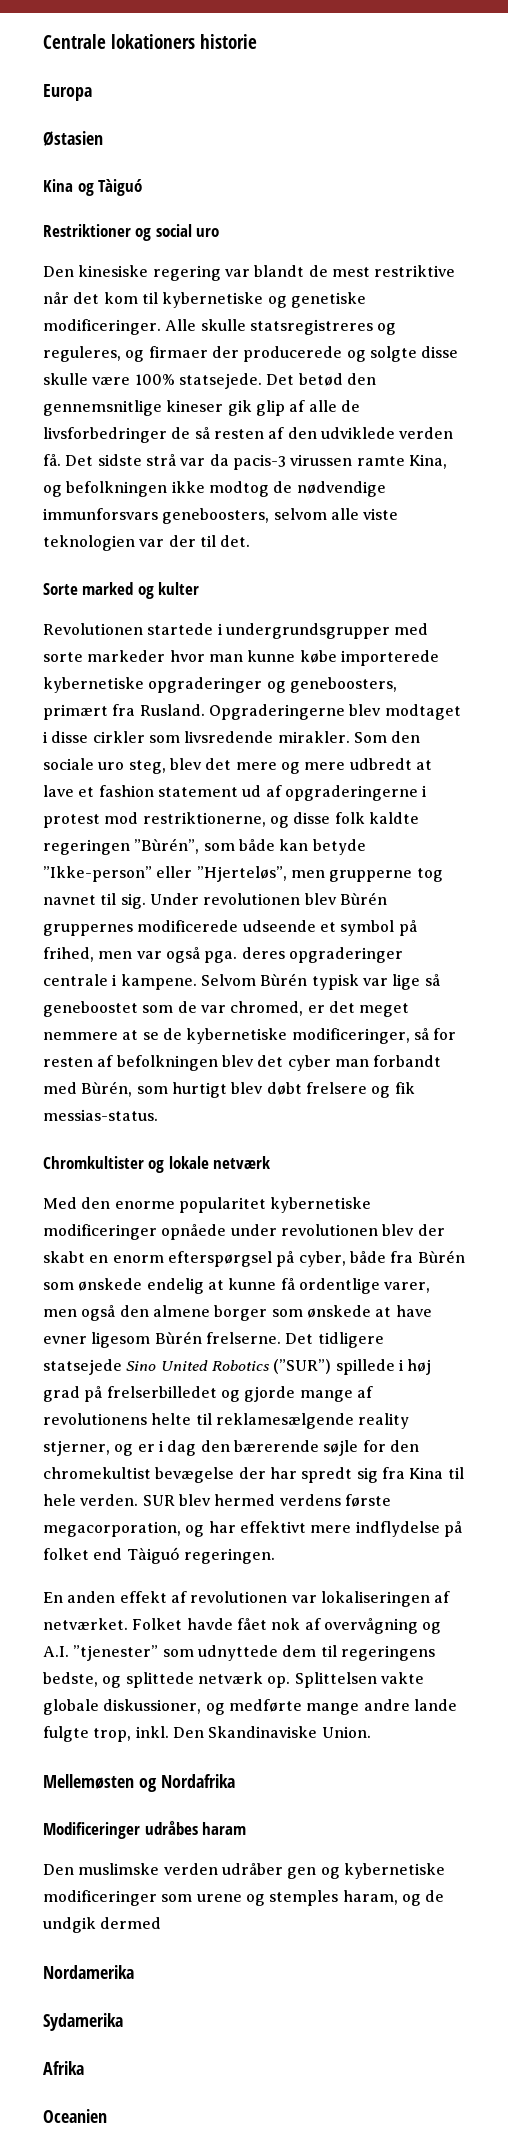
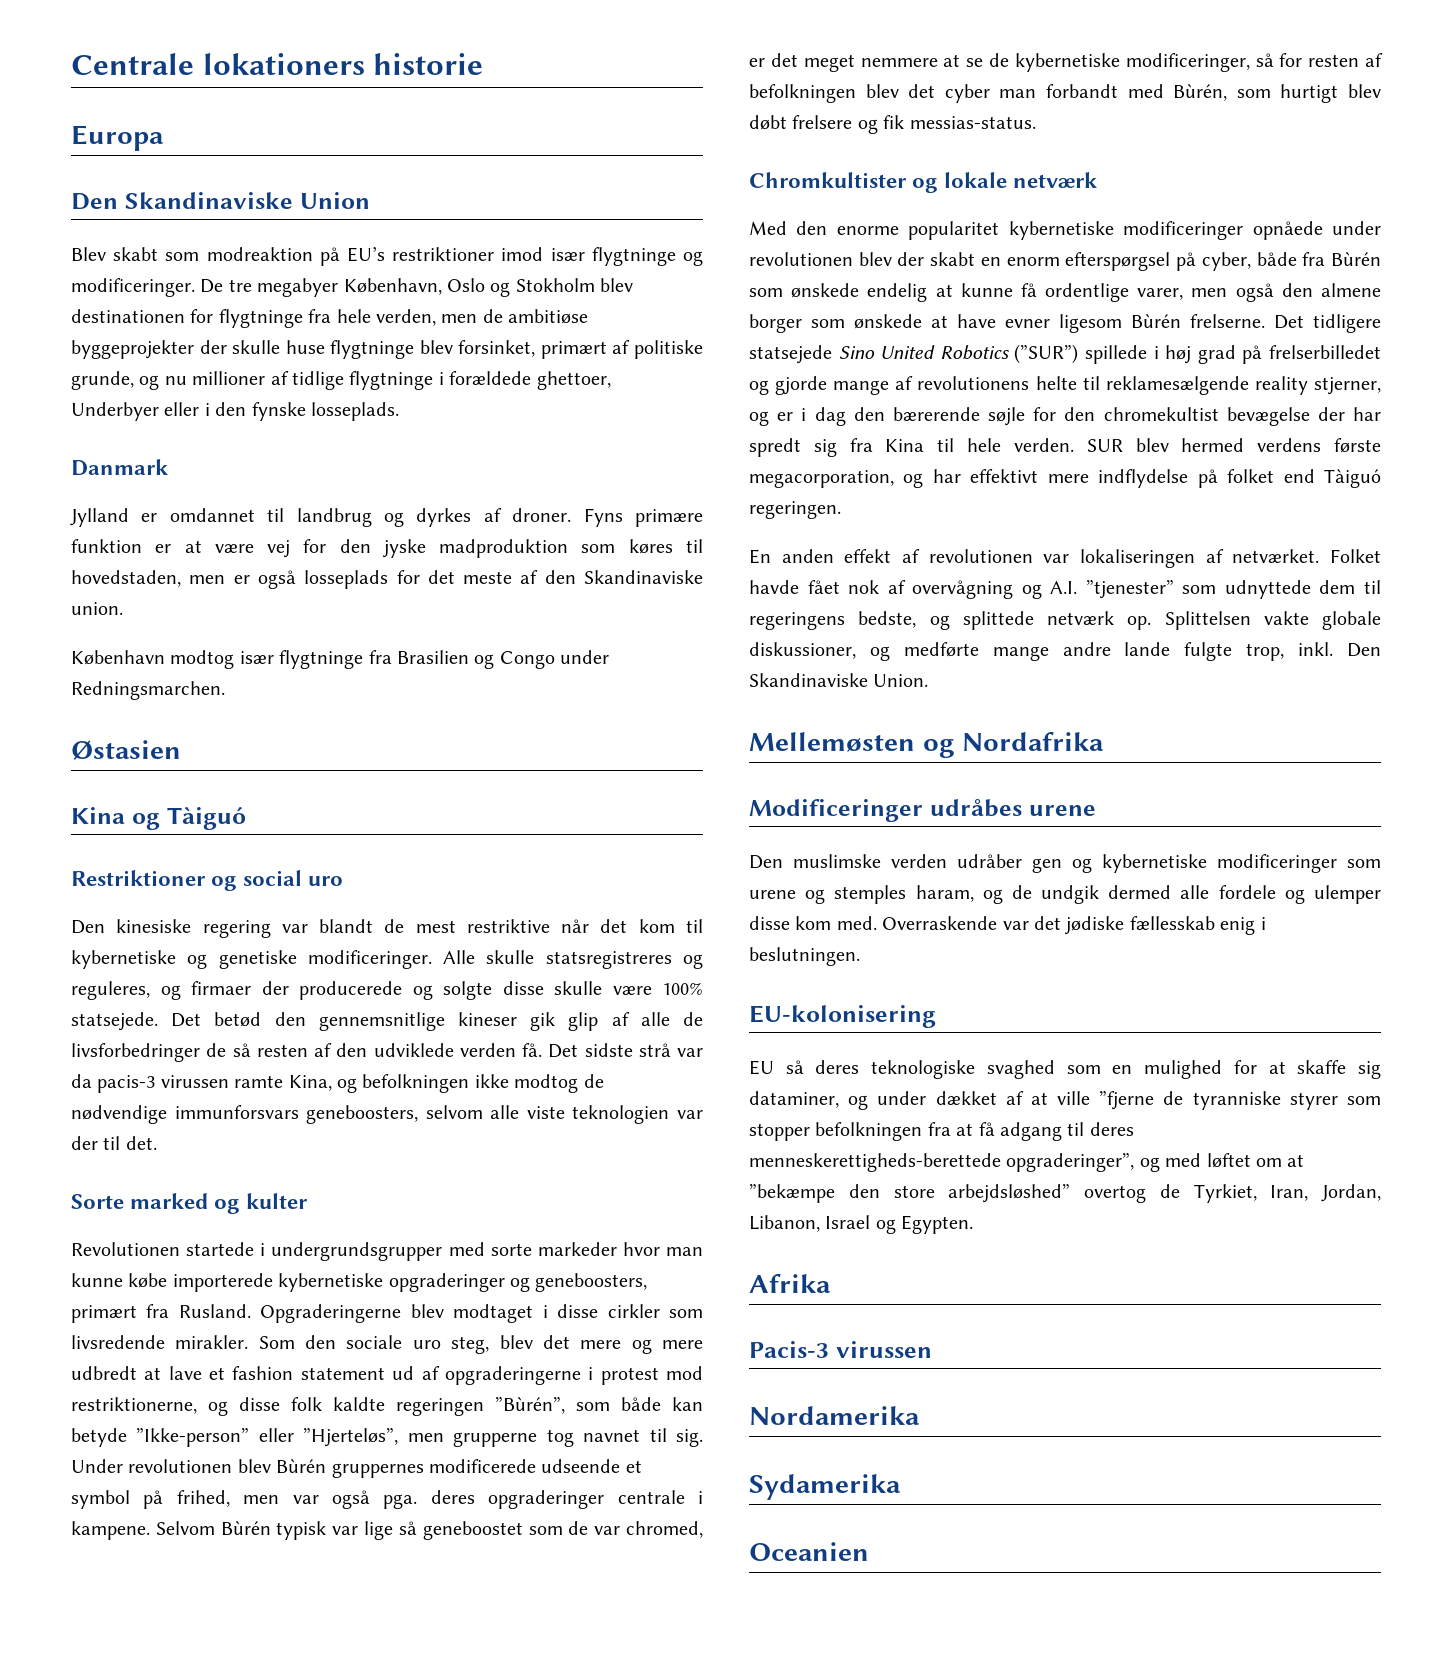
+ Den Skandinaviske Union
+ Blev skabt som modreaktion på EU’s restriktioner imod især flygtninge og modificeringer. De tre megabyer København, Oslo og Stokholm blev destinationen for flygtninge fra hele verden, men de ambitiøse byggeprojekter der skulle huse flygtninge blev forsinket, primært af politiske grunde, og nu millioner af tidlige flygtninge i forældede ghettoer, Underbyer eller i den fynske losseplads.
+ Danmark
+ Jylland er omdannet til landbrug og dyrkes af droner. Fyns primære funktion er at være vej for den jyske madproduktion som køres til hovedstaden, men er også losseplads for det meste af den Skandinaviske union.
+ København modtog især flygtninge fra Brasilien og Congo under Redningsmarchen.
- Modificeringer udråbes haram
+ Modificeringer udråbes urene
- Den muslimske verden udråber gen og kybernetiske modificeringer som urene og stemples haram, og de undgik dermed
+ Den muslimske verden udråber gen og kybernetiske modificeringer som urene og stemples haram, og de undgik dermed alle fordele og ulemper disse kom med. Overraskende var det jødiske fællesskab enig i beslutningen.
+ EU-kolonisering
+ EU så deres teknologiske svaghed som en mulighed for at skaffe sig dataminer, og under dækket af at ville ”fjerne de tyranniske styrer som stopper befolkningen fra at få adgang til deres menneskerettigheds-berettede opgraderinger”, og med løftet om at ”bekæmpe den store arbejdsløshed” overtog de Tyrkiet, Iran, Jordan, Libanon, Israel og Egypten.
+ Afrika
+ Pacis-3 virussen
- Afrika

